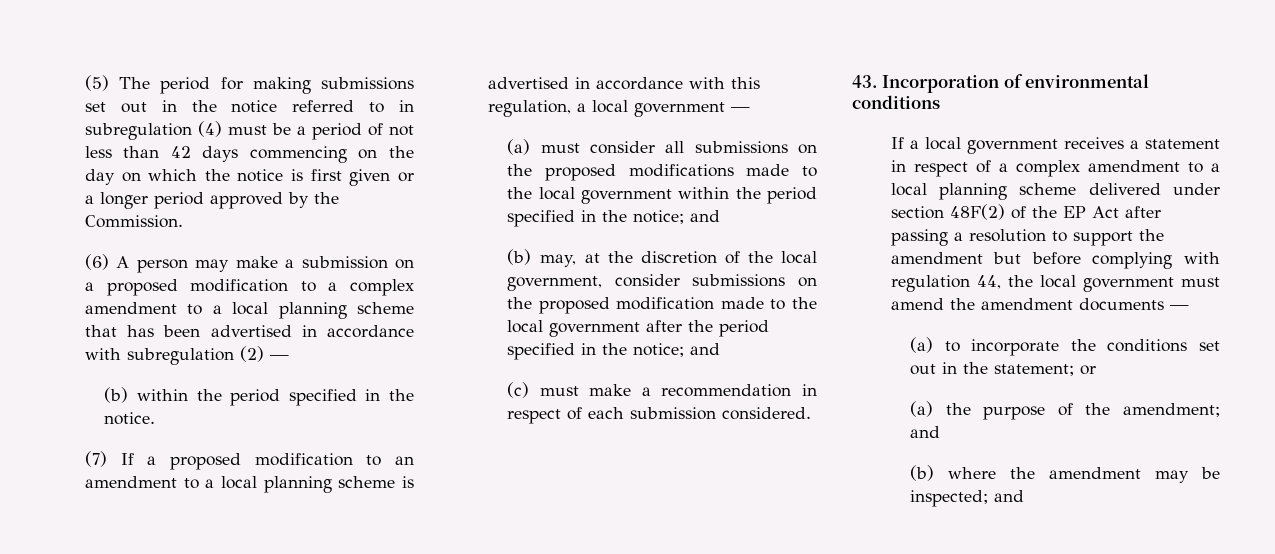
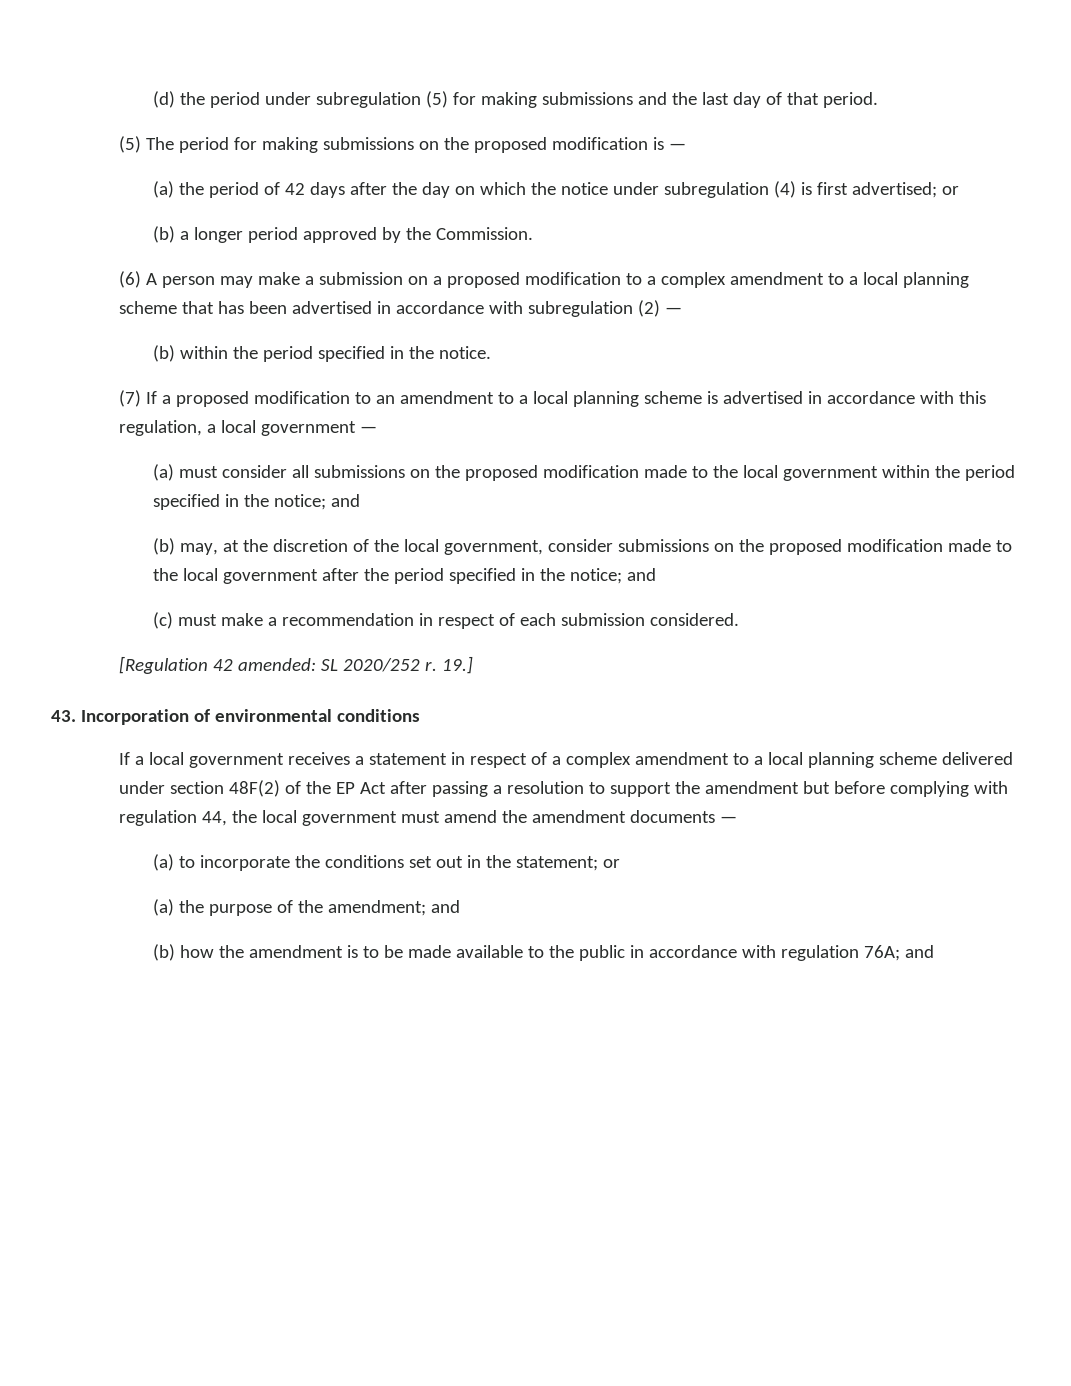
+ (d) the period under subregulation (5) for making submissions and the last day of that period.
- (5) The period for making submissions set out in the notice referred to in subregulation (4) must be a period of not less than 42 days commencing on the day on which the notice is first given or a longer period approved by the Commission.
+ (5) The period for making submissions on the proposed modification is —
+ (a) the period of 42 days after the day on which the notice under subregulation (4) is first advertised; or
+ (b) a longer period approved by the Commission.
- (a) must consider all submissions on the proposed modifications made to the local government within the period specified in the notice; and
+ (a) must consider all submissions on the proposed modification made to the local government within the period specified in the notice; and
+ [Regulation 42 amended: SL 2020/252 r. 19.]
- (b) where the amendment may be inspected; and
+ (b) how the amendment is to be made available to the public in accordance with regulation 76A; and

